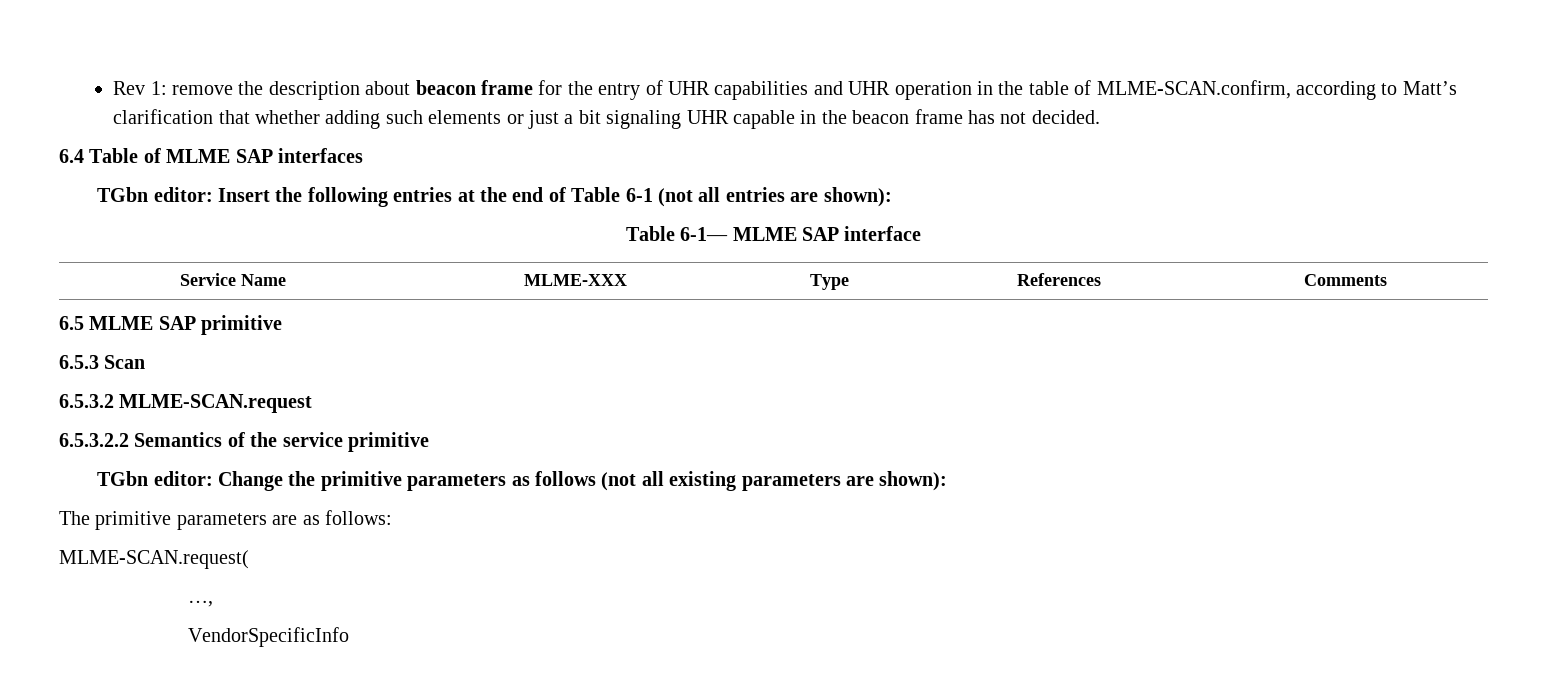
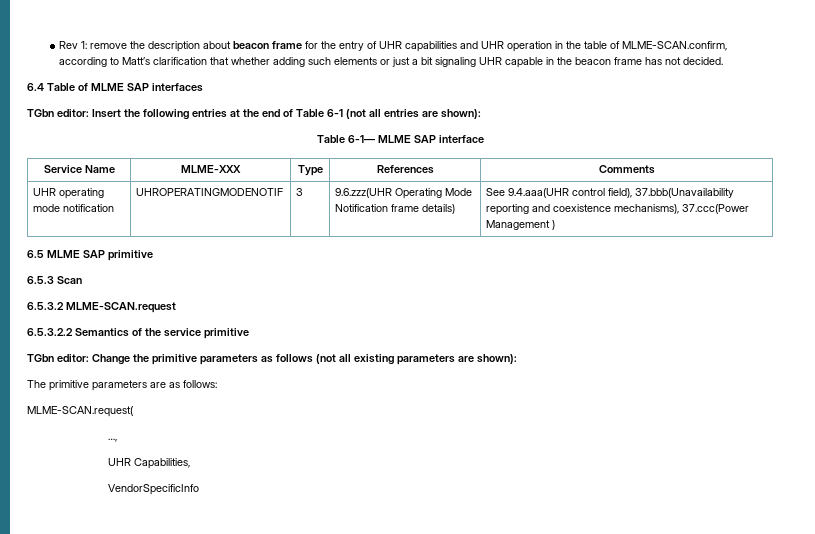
+ UHR operating mode notification | UHROPERATINGMODENOTIF | 3 | 9.6.zzz(UHR Operating Mode Notification frame details) | See 9.4.aaa(UHR control field), 37.bbb(Unavailability reporting and coexistence mechanisms), 37.ccc(Power Management )
+ UHR Capabilities,

